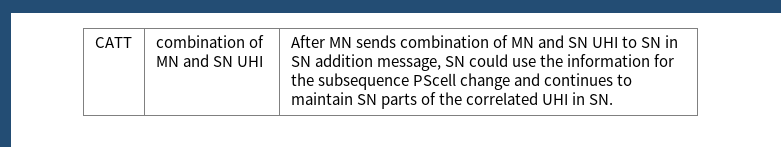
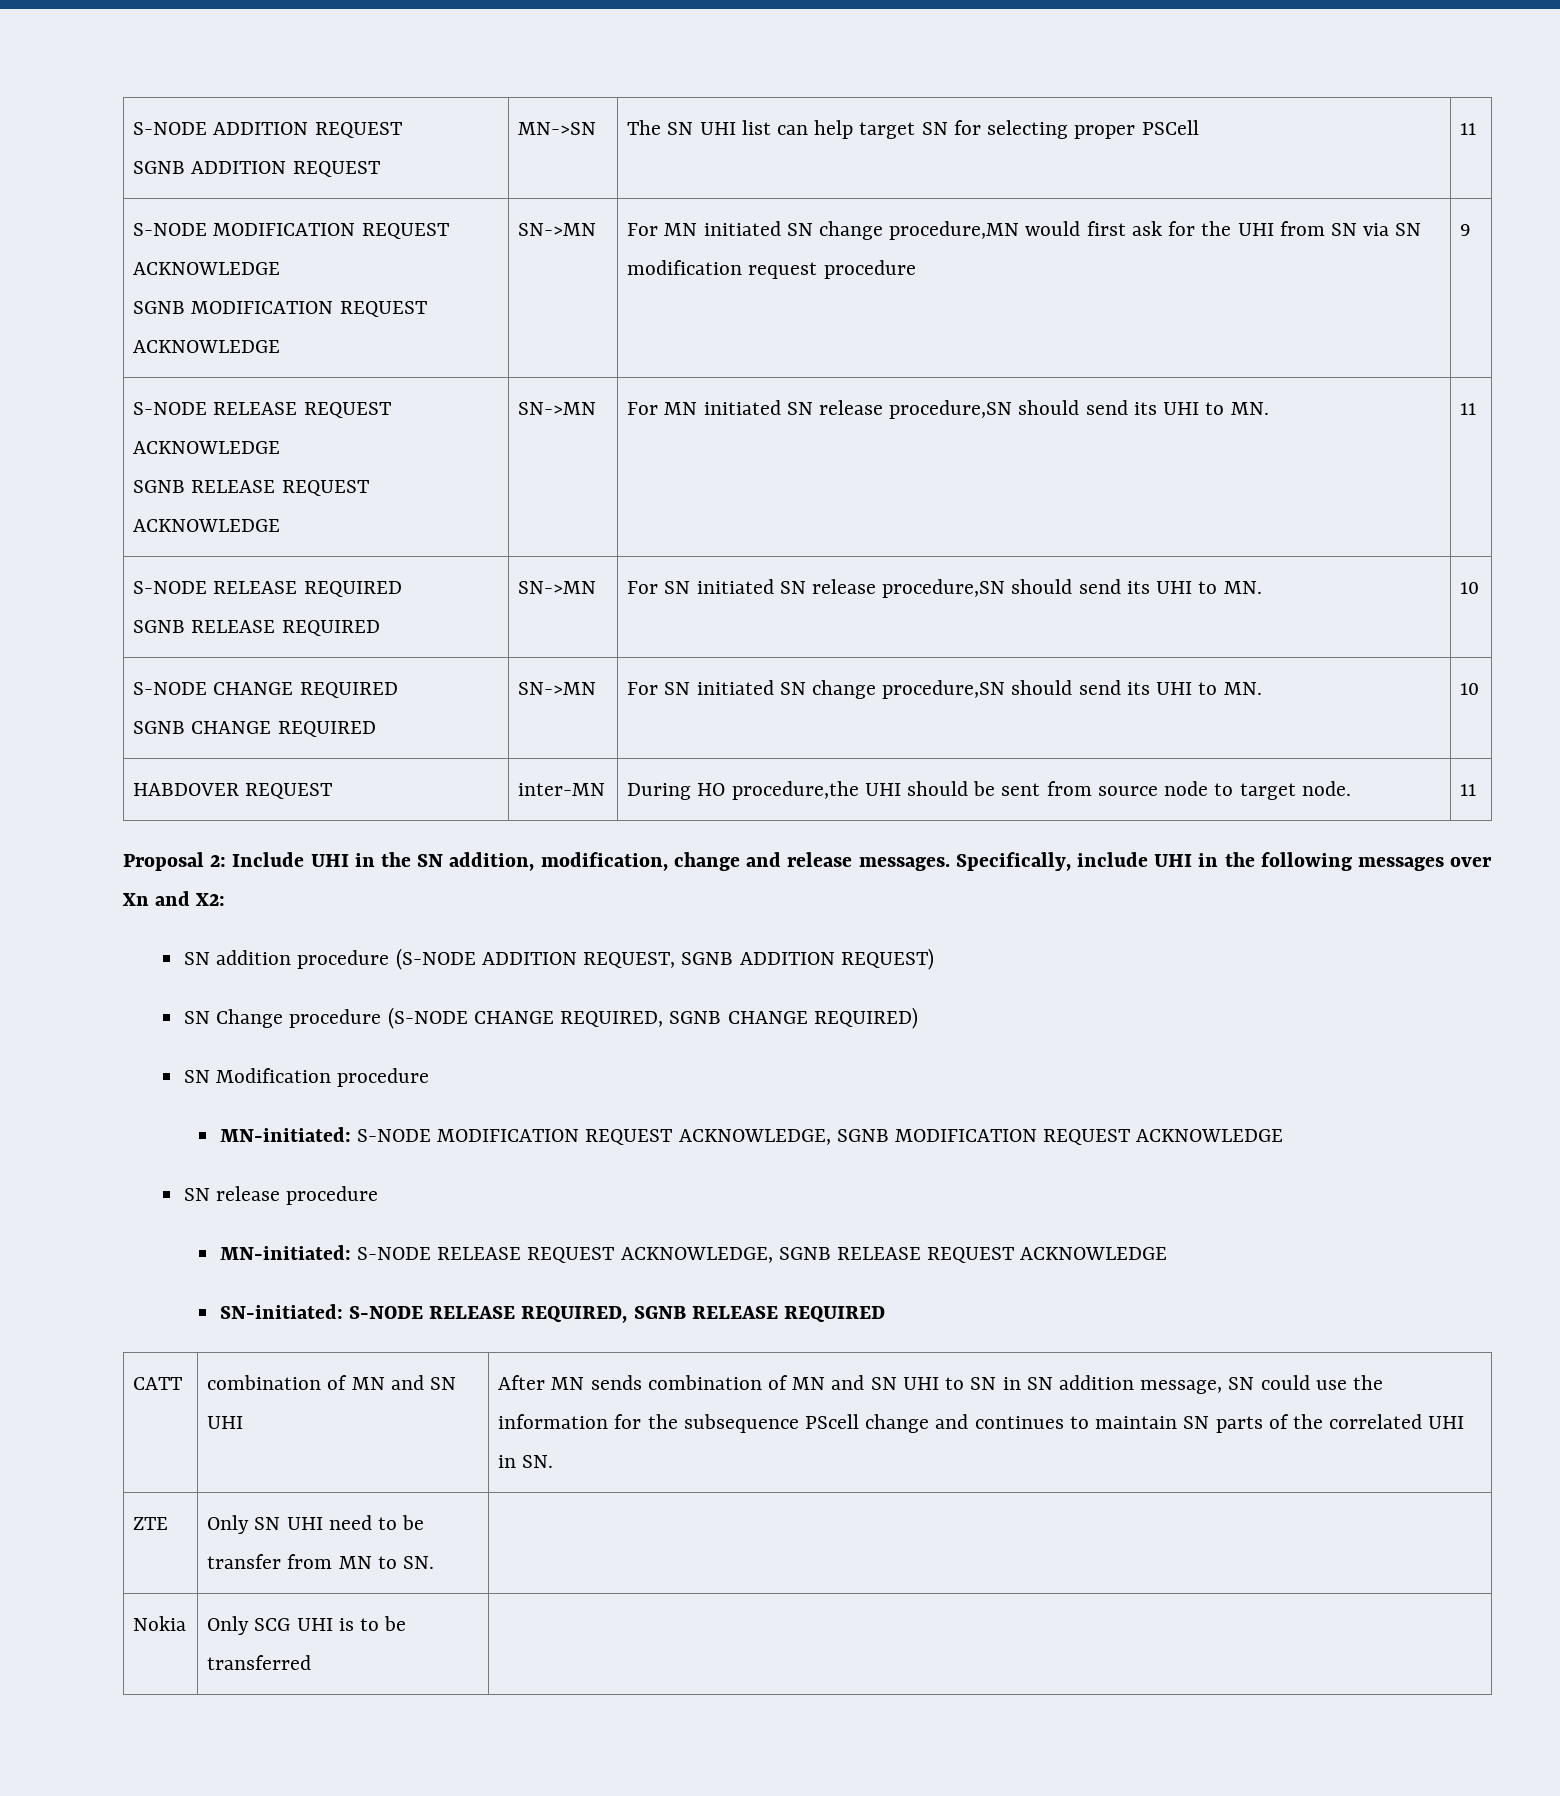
+ S-NODE ADDITION REQUEST
+ SGNB ADDITION REQUEST | MN->SN | The SN UHI list can help target SN for selecting proper PSCell | 11
+ S-NODE MODIFICATION REQUEST ACKNOWLEDGE
+ SGNB MODIFICATION REQUEST ACKNOWLEDGE | SN->MN | For MN initiated SN change procedure,MN would first ask for the UHI from SN via SN modification request procedure | 9
+ S-NODE RELEASE REQUEST ACKNOWLEDGE
+ SGNB RELEASE REQUEST ACKNOWLEDGE | SN->MN | For MN initiated SN release procedure,SN should send its UHI to MN. | 11
+ S-NODE RELEASE REQUIRED
+ SGNB RELEASE REQUIRED | SN->MN | For SN initiated SN release procedure,SN should send its UHI to MN. | 10
+ S-NODE CHANGE REQUIRED
+ SGNB CHANGE REQUIRED | SN->MN | For SN initiated SN change procedure,SN should send its UHI to MN. | 10
+ HABDOVER REQUEST | inter-MN | During HO procedure,the UHI should be sent from source node to target node. | 11
+ Proposal 2: Include UHI in the SN addition, modification, change and release messages. Specifically, include UHI in the following messages over Xn and X2:
+ SN addition procedure (S-NODE ADDITION REQUEST, SGNB ADDITION REQUEST)
+ SN Change procedure (S-NODE CHANGE REQUIRED, SGNB CHANGE REQUIRED)
+ SN Modification procedure
+ MN-initiated: S-NODE MODIFICATION REQUEST ACKNOWLEDGE, SGNB MODIFICATION REQUEST ACKNOWLEDGE
+ SN release procedure
+ MN-initiated: S-NODE RELEASE REQUEST ACKNOWLEDGE, SGNB RELEASE REQUEST ACKNOWLEDGE
+ SN-initiated: S-NODE RELEASE REQUIRED, SGNB RELEASE REQUIRED
+ ZTE | Only SN UHI need to be transfer from MN to SN. |
+ Nokia | Only SCG UHI is to be transferred |

